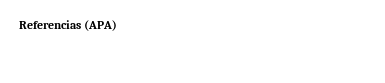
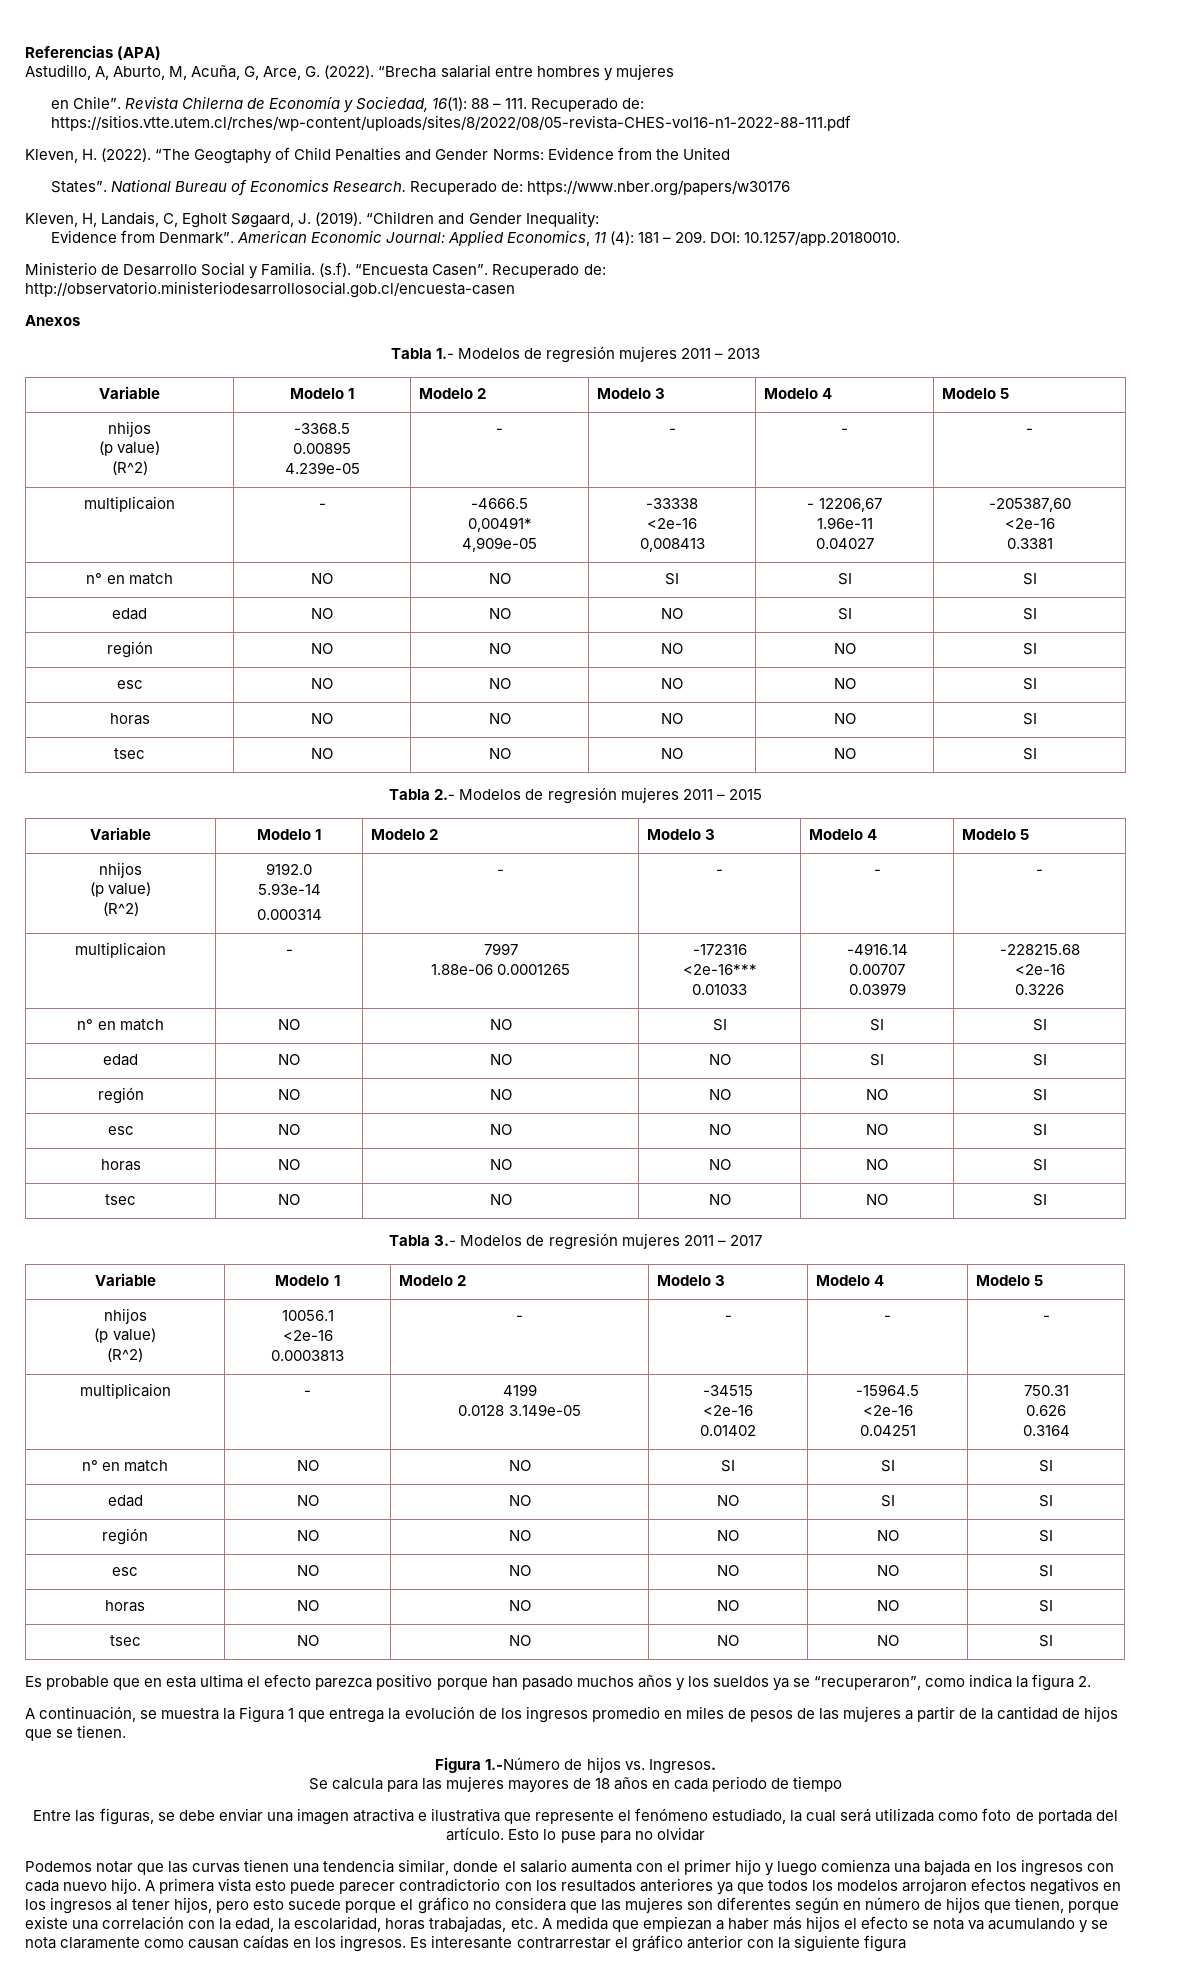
+ Astudillo, A, Aburto, M, Acuña, G, Arce, G. (2022). “Brecha salarial entre hombres y mujeres
+ en Chile”. Revista Chilerna de Economía y Sociedad, 16(1): 88 – 111. Recuperado de: https://sitios.vtte.utem.cl/rches/wp-content/uploads/sites/8/2022/08/05-revista-CHES-vol16-n1-2022-88-111.pdf
+ Kleven, H. (2022). “The Geogtaphy of Child Penalties and Gender Norms: Evidence from the United
+ States”. National Bureau of Economics Research. Recuperado de: https://www.nber.org/papers/w30176
+ Kleven, H, Landais, C, Egholt Søgaard, J. (2019). “Children and Gender Inequality:
+ Evidence from Denmark”. American Economic Journal: Applied Economics, 11 (4): 181 – 209. DOI: 10.1257/app.20180010.
+ Ministerio de Desarrollo Social y Familia. (s.f). “Encuesta Casen”. Recuperado de:
+ http://observatorio.ministeriodesarrollosocial.gob.cl/encuesta-casen
+ Anexos
+ Tabla 1.- Modelos de regresión mujeres 2011 – 2013
+ Variable | Modelo 1 | Modelo 2 | Modelo 3 | Modelo 4 | Modelo 5
+ nhijos
+ (p value)
+ (R^2) | -3368.5
+ 0.00895
+ 4.239e-05 | - | - | - | -
+ multiplicaion | - | -4666.5
+ 0,00491*
+ 4,909e-05 | -33338
+ <2e-16
+ 0,008413 | - 12206,67
+ 1.96e-11
+ 0.04027 | -205387,60
+ <2e-16
+ 0.3381
+ n° en match | NO | NO | SI | SI | SI
+ edad | NO | NO | NO | SI | SI
+ región | NO | NO | NO | NO | SI
+ esc | NO | NO | NO | NO | SI
+ horas | NO | NO | NO | NO | SI
+ tsec | NO | NO | NO | NO | SI
+ Tabla 2.- Modelos de regresión mujeres 2011 – 2015
+ Variable | Modelo 1 | Modelo 2 | Modelo 3 | Modelo 4 | Modelo 5
+ nhijos
+ (p value)
+ (R^2) | 9192.0
+ 5.93e-14
+ 0.000314 | - | - | - | -
+ multiplicaion | - | 7997
+ 1.88e-06 0.0001265 | -172316
+ <2e-16***
+ 0.01033 | -4916.14
+ 0.00707
+ 0.03979 | -228215.68
+ <2e-16
+ 0.3226
+ n° en match | NO | NO | SI | SI | SI
+ edad | NO | NO | NO | SI | SI
+ región | NO | NO | NO | NO | SI
+ esc | NO | NO | NO | NO | SI
+ horas | NO | NO | NO | NO | SI
+ tsec | NO | NO | NO | NO | SI
+ Tabla 3.- Modelos de regresión mujeres 2011 – 2017
+ Variable | Modelo 1 | Modelo 2 | Modelo 3 | Modelo 4 | Modelo 5
+ nhijos
+ (p value)
+ (R^2) | 10056.1
+ <2e-16
+ 0.0003813 | - | - | - | -
+ multiplicaion | - | 4199
+ 0.0128 3.149e-05 | -34515
+ <2e-16
+ 0.01402 | -15964.5
+ <2e-16
+ 0.04251 | 750.31
+ 0.626
+ 0.3164
+ n° en match | NO | NO | SI | SI | SI
+ edad | NO | NO | NO | SI | SI
+ región | NO | NO | NO | NO | SI
+ esc | NO | NO | NO | NO | SI
+ horas | NO | NO | NO | NO | SI
+ tsec | NO | NO | NO | NO | SI
+ Es probable que en esta ultima el efecto parezca positivo porque han pasado muchos años y los sueldos ya se “recuperaron”, como indica la figura 2.
+ A continuación, se muestra la Figura 1 que entrega la evolución de los ingresos promedio en miles de pesos de las mujeres a partir de la cantidad de hijos que se tienen.
+ Figura 1.-Número de hijos vs. Ingresos.
+ Se calcula para las mujeres mayores de 18 años en cada periodo de tiempo
+ Entre las figuras, se debe enviar una imagen atractiva e ilustrativa que represente el fenómeno estudiado, la cual será utilizada como foto de portada del artículo. Esto lo puse para no olvidar
+ Podemos notar que las curvas tienen una tendencia similar, donde el salario aumenta con el primer hijo y luego comienza una bajada en los ingresos con cada nuevo hijo. A primera vista esto puede parecer contradictorio con los resultados anteriores ya que todos los modelos arrojaron efectos negativos en los ingresos al tener hijos, pero esto sucede porque el gráfico no considera que las mujeres son diferentes según en número de hijos que tienen, porque existe una correlación con la edad, la escolaridad, horas trabajadas, etc. A medida que empiezan a haber más hijos el efecto se nota va acumulando y se nota claramente como causan caídas en los ingresos. Es interesante contrarrestar el gráfico anterior con la siguiente figura

